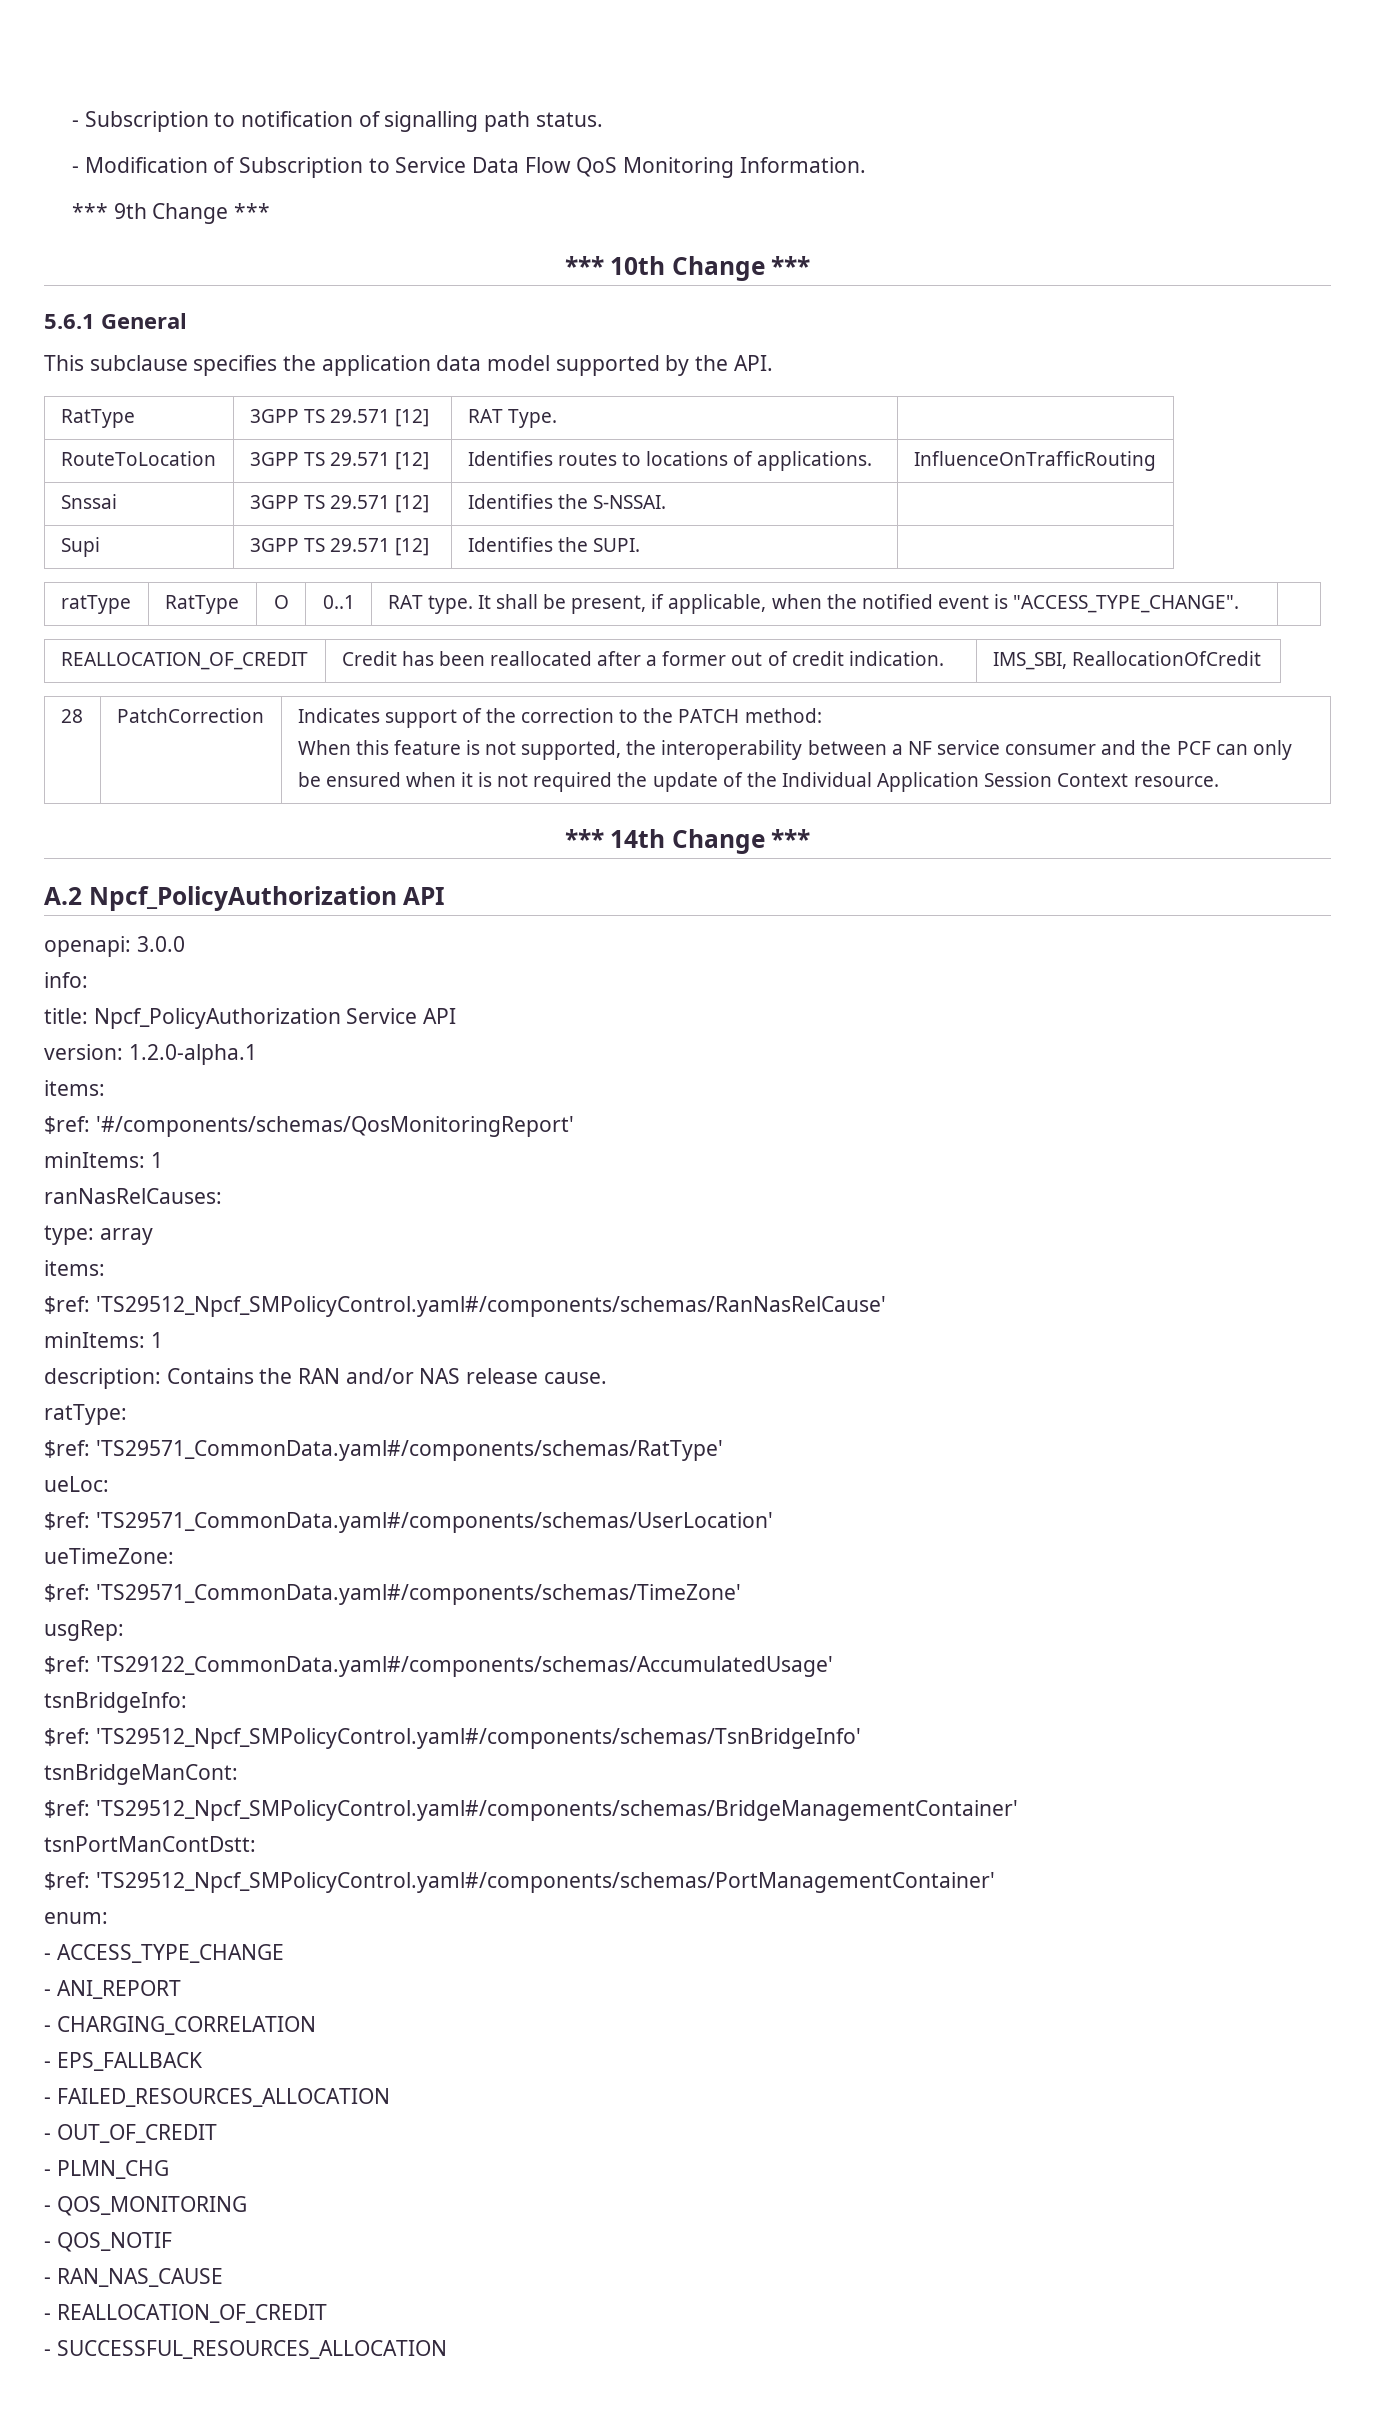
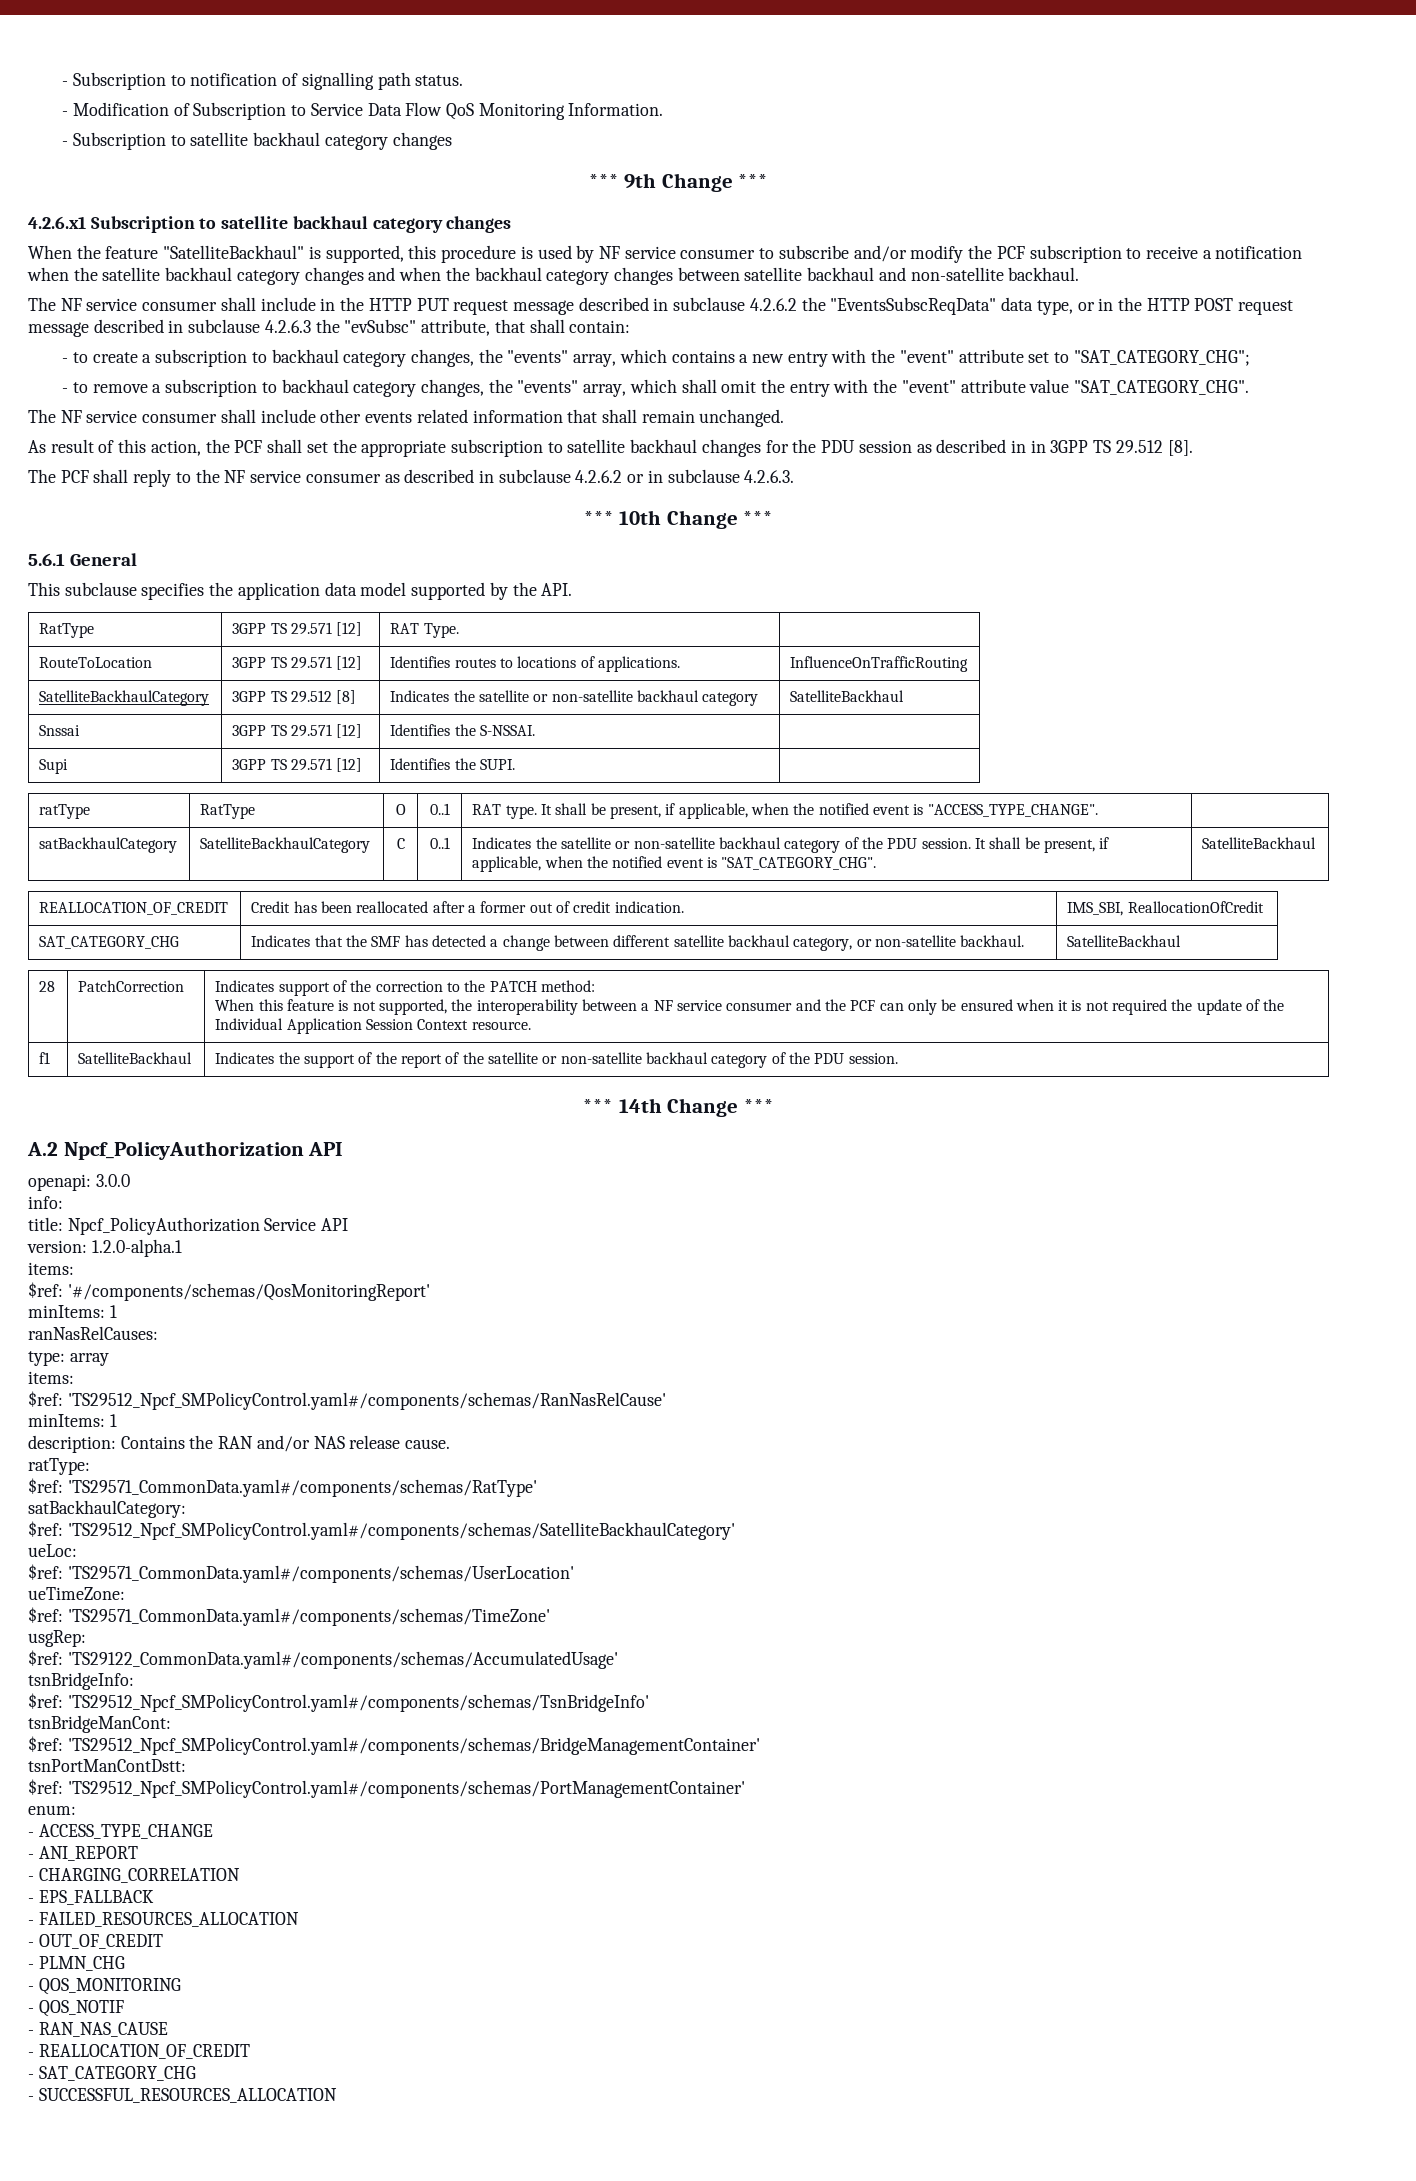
+ - Subscription to satellite backhaul category changes
  *** 9th Change ***
+ 4.2.6.x1 Subscription to satellite backhaul category changes
+ When the feature "SatelliteBackhaul" is supported, this procedure is used by NF service consumer to subscribe and/or modify the PCF subscription to receive a notification when the satellite backhaul category changes and when the backhaul category changes between satellite backhaul and non-satellite backhaul.
+ The NF service consumer shall include in the HTTP PUT request message described in subclause 4.2.6.2 the "EventsSubscReqData" data type, or in the HTTP POST request message described in subclause 4.2.6.3 the "evSubsc" attribute, that shall contain:
+ - to create a subscription to backhaul category changes, the "events" array, which contains a new entry with the "event" attribute set to "SAT_CATEGORY_CHG";
+ - to remove a subscription to backhaul category changes, the "events" array, which shall omit the entry with the "event" attribute value "SAT_CATEGORY_CHG".
+ The NF service consumer shall include other events related information that shall remain unchanged.
+ As result of this action, the PCF shall set the appropriate subscription to satellite backhaul changes for the PDU session as described in in 3GPP TS 29.512 [8].
+ The PCF shall reply to the NF service consumer as described in subclause 4.2.6.2 or in subclause 4.2.6.3.
+ SatelliteBackhaulCategory | 3GPP TS 29.512 [8] | Indicates the satellite or non-satellite backhaul category | SatelliteBackhaul
+ satBackhaulCategory | SatelliteBackhaulCategory | C | 0..1 | Indicates the satellite or non-satellite backhaul category of the PDU session. It shall be present, if applicable, when the notified event is "SAT_CATEGORY_CHG". | SatelliteBackhaul
+ SAT_CATEGORY_CHG | Indicates that the SMF has detected a change between different satellite backhaul category, or non-satellite backhaul. | SatelliteBackhaul
+ f1 | SatelliteBackhaul | Indicates the support of the report of the satellite or non-satellite backhaul category of the PDU session.
+ satBackhaulCategory:
+ $ref: 'TS29512_Npcf_SMPolicyControl.yaml#/components/schemas/SatelliteBackhaulCategory'
+ - SAT_CATEGORY_CHG

